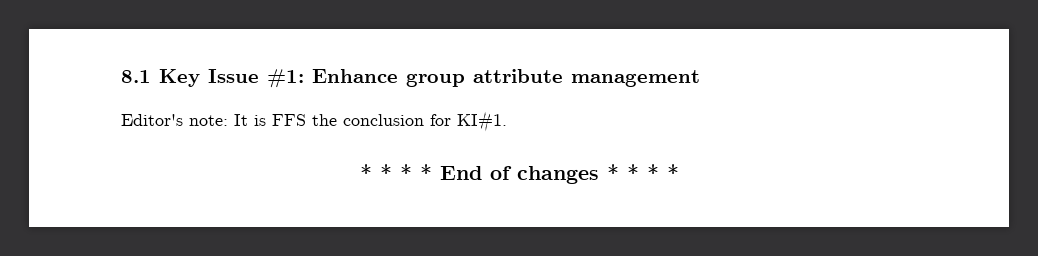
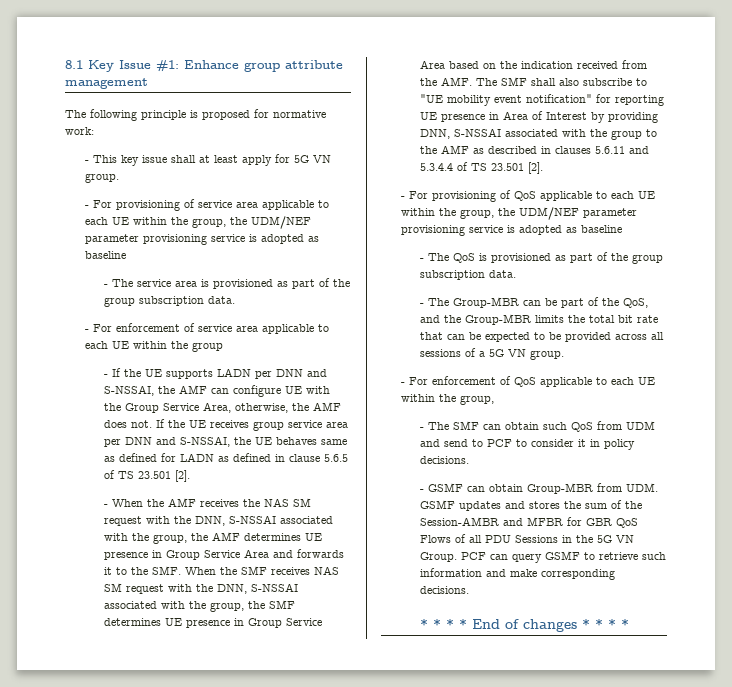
- Editor's note: It is FFS the conclusion for KI#1.
+ The following principle is proposed for normative work:
+ - This key issue shall at least apply for 5G VN group.
+ - For provisioning of service area applicable to each UE within the group, the UDM/NEF parameter provisioning service is adopted as baseline
+ - The service area is provisioned as part of the group subscription data.
+ - For enforcement of service area applicable to each UE within the group
+ - If the UE supports LADN per DNN and S-NSSAI, the AMF can configure UE with the Group Service Area, otherwise, the AMF does not. If the UE receives group service area per DNN and S-NSSAI, the UE behaves same as defined for LADN as defined in clause 5.6.5 of TS 23.501 [2].
+ - When the AMF receives the NAS SM request with the DNN, S-NSSAI associated with the group, the AMF determines UE presence in Group Service Area and forwards it to the SMF. When the SMF receives NAS SM request with the DNN, S-NSSAI associated with the group, the SMF determines UE presence in Group Service Area based on the indication received from the AMF. The SMF shall also subscribe to "UE mobility event notification" for reporting UE presence in Area of Interest by providing DNN, S-NSSAI associated with the group to the AMF as described in clauses 5.6.11 and 5.3.4.4 of TS 23.501 [2].
+ - For provisioning of QoS applicable to each UE within the group, the UDM/NEF parameter provisioning service is adopted as baseline
+ - The QoS is provisioned as part of the group subscription data.
+ - The Group-MBR can be part of the QoS, and the Group-MBR limits the total bit rate that can be expected to be provided across all sessions of a 5G VN group.
+ - For enforcement of QoS applicable to each UE within the group,
+ - The SMF can obtain such QoS from UDM and send to PCF to consider it in policy decisions.
+ - GSMF can obtain Group-MBR from UDM. GSMF updates and stores the sum of the Session-AMBR and MFBR for GBR QoS Flows of all PDU Sessions in the 5G VN Group. PCF can query GSMF to retrieve such information and make corresponding decisions.

